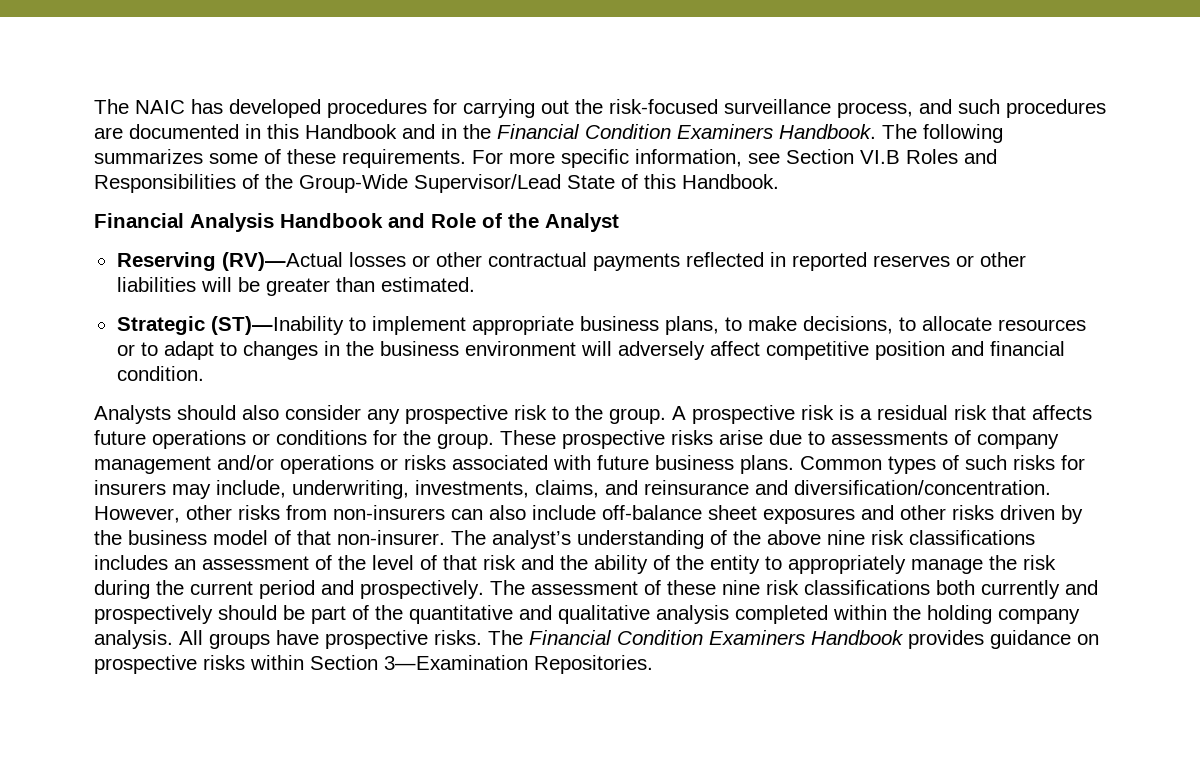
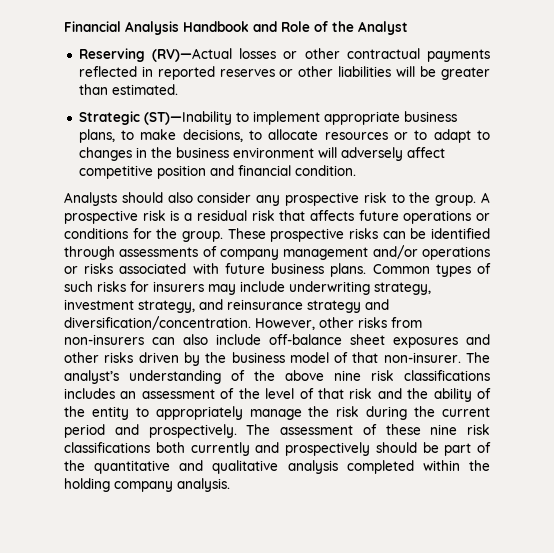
- The NAIC has developed procedures for carrying out the risk-focused surveillance process, and such procedures are documented in this Handbook and in the Financial Condition Examiners Handbook. The following summarizes some of these requirements. For more specific information, see Section VI.B Roles and Responsibilities of the Group-Wide Supervisor/Lead State of this Handbook.
- These prospective risks arise due to assessments of company management and/or operations or risks associated with future business plans.
+ These prospective risks can be identified through assessments of company management and/or operations or risks associated with future business plans.
- Common types of such risks for insurers may include, underwriting, investments, claims, and reinsurance and diversification/concentration.
+ Common types of such risks for insurers may include underwriting strategy, investment strategy, and reinsurance strategy and diversification/concentration.
- All groups have prospective risks. The Financial Condition Examiners Handbook provides guidance on prospective risks within Section 3—Examination Repositories.

